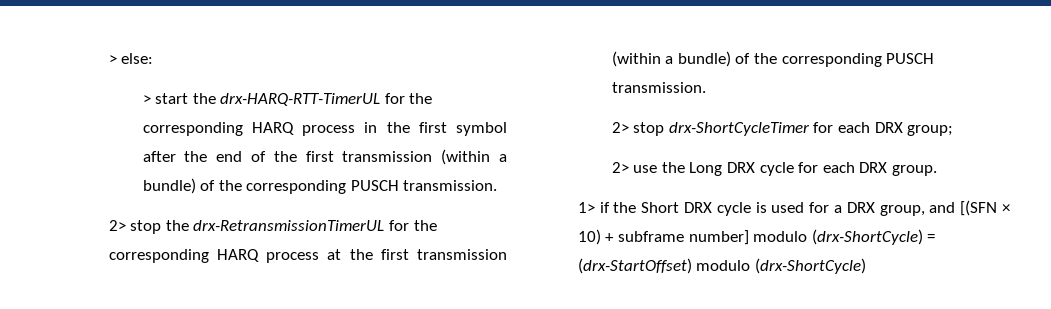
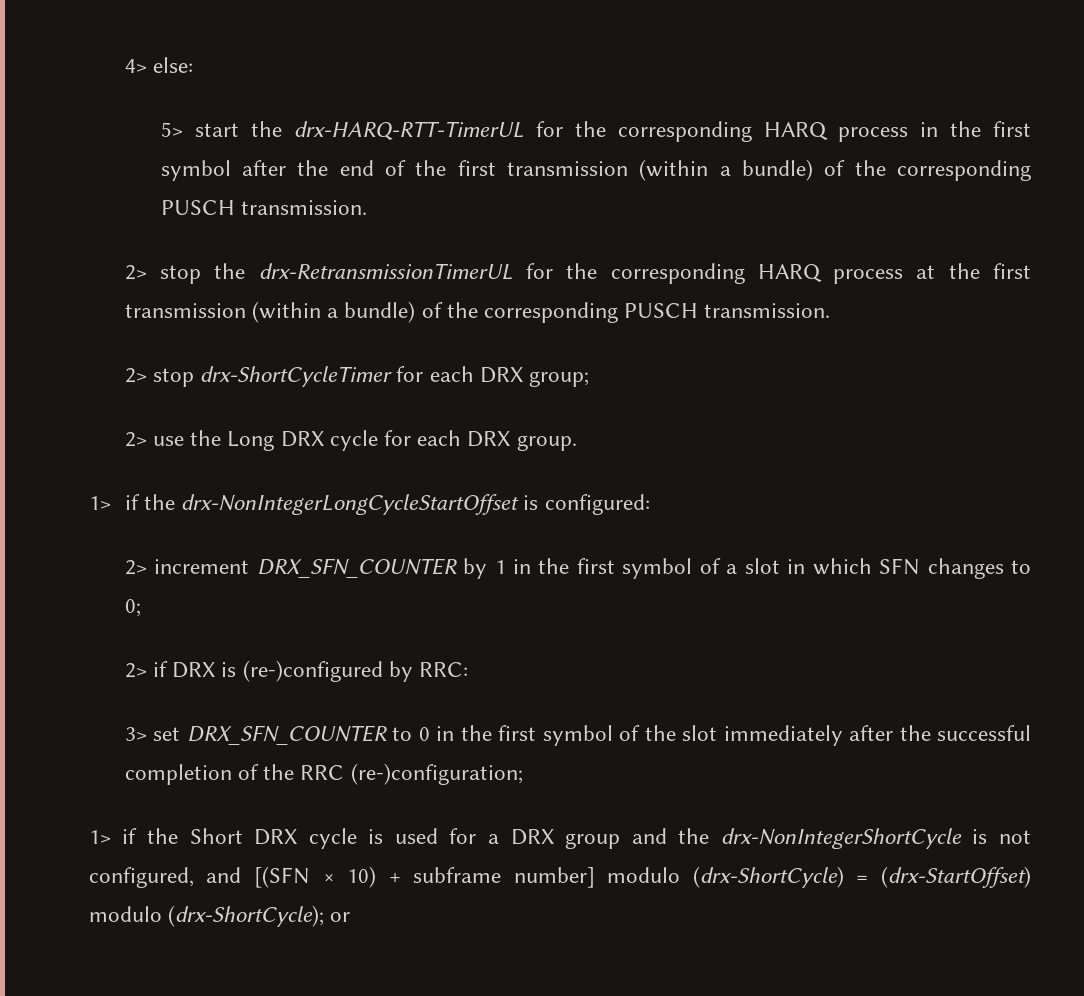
- > else:
+ 4> else:
- > start the drx-HARQ-RTT-TimerUL for the corresponding HARQ process in the first symbol after the end of the first transmission (within a bundle) of the corresponding PUSCH transmission.
+ 5> start the drx-HARQ-RTT-TimerUL for the corresponding HARQ process in the first symbol after the end of the first transmission (within a bundle) of the corresponding PUSCH transmission.
+ 1> if the drx-NonIntegerLongCycleStartOffset is configured:
+ 2> increment DRX_SFN_COUNTER by 1 in the first symbol of a slot in which SFN changes to 0;
+ 2> if DRX is (re-)configured by RRC:
+ 3> set DRX_SFN_COUNTER to 0 in the first symbol of the slot immediately after the successful completion of the RRC (re-)configuration;
- 1> if the Short DRX cycle is used for a DRX group, and [(SFN × 10) + subframe number] modulo (drx-ShortCycle) = (drx-StartOffset) modulo (drx-ShortCycle)
+ 1> if the Short DRX cycle is used for a DRX group and the drx-NonIntegerShortCycle is not configured, and [(SFN × 10) + subframe number] modulo (drx-ShortCycle) = (drx-StartOffset) modulo (drx-ShortCycle); or

